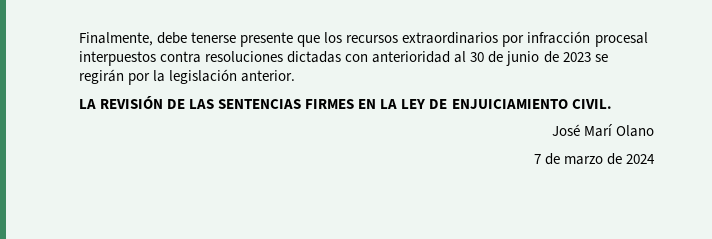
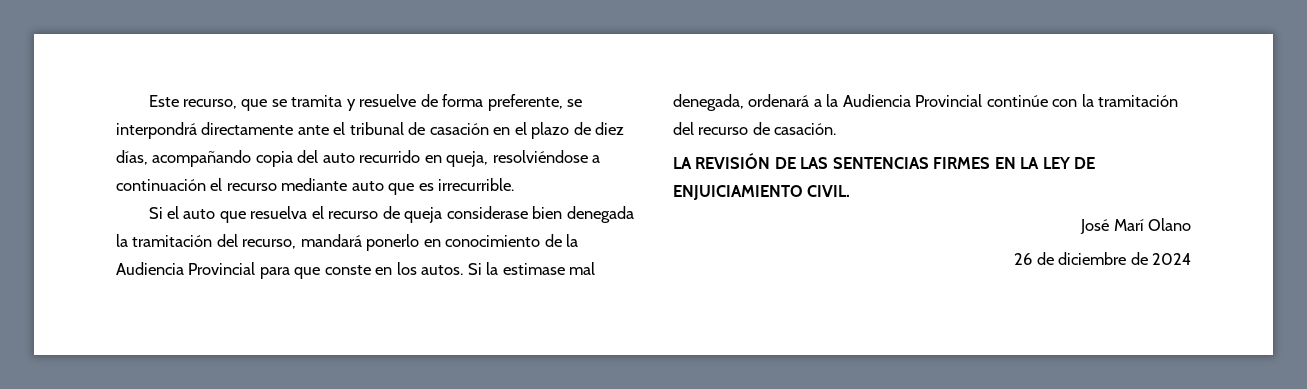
- Finalmente, debe tenerse presente que los recursos extraordinarios por infracción procesal interpuestos contra resoluciones dictadas con anterioridad al 30 de junio de 2023 se regirán por la legislación anterior.
+ Este recurso, que se tramita y resuelve de forma preferente, se interpondrá directamente ante el tribunal de casación en el plazo de diez días, acompañando copia del auto recurrido en queja, resolviéndose a continuación el recurso mediante auto que es irrecurrible.
+ Si el auto que resuelva el recurso de queja considerase bien denegada la tramitación del recurso, mandará ponerlo en conocimiento de la Audiencia Provincial para que conste en los autos. Si la estimase mal denegada, ordenará a la Audiencia Provincial continúe con la tramitación del recurso de casación.
- 7 de marzo de 2024
+ 26 de diciembre de 2024

